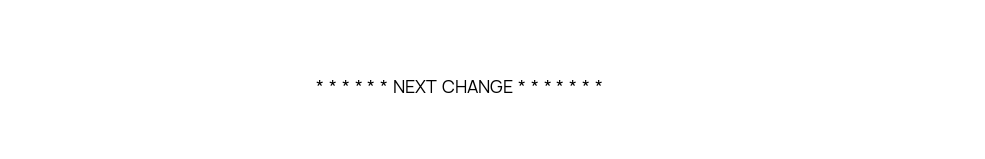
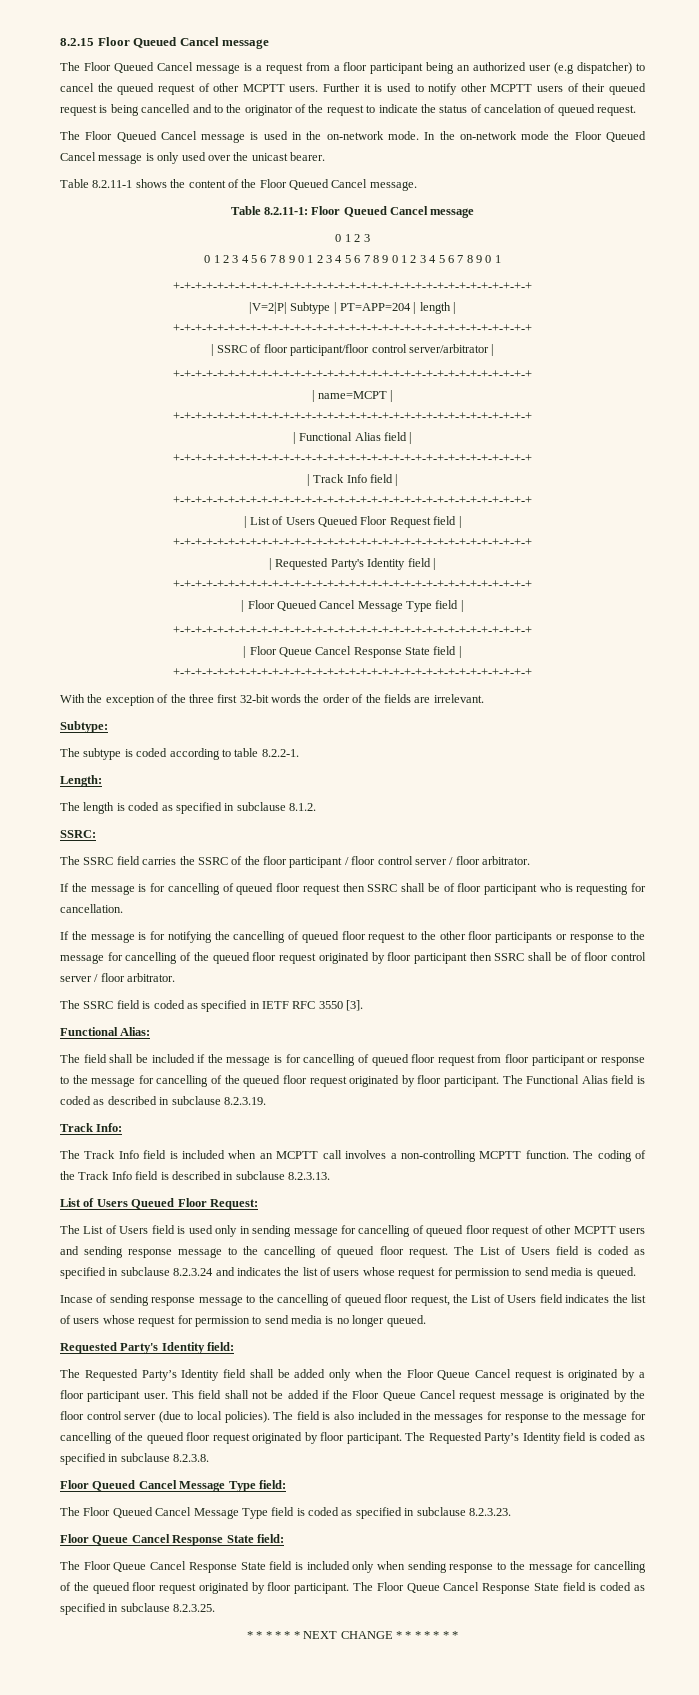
+ 8.2.15 Floor Queued Cancel message
+ The Floor Queued Cancel message is a request from a floor participant being an authorized user (e.g dispatcher) to cancel the queued request of other MCPTT users. Further it is used to notify other MCPTT users of their queued request is being cancelled and to the originator of the request to indicate the status of cancelation of queued request.
+ The Floor Queued Cancel message is used in the on-network mode. In the on-network mode the Floor Queued Cancel message is only used over the unicast bearer.
+ Table 8.2.11-1 shows the content of the Floor Queued Cancel message.
+ Table 8.2.11-1: Floor Queued Cancel message
+ 0 1 2 3
+ 0 1 2 3 4 5 6 7 8 9 0 1 2 3 4 5 6 7 8 9 0 1 2 3 4 5 6 7 8 9 0 1
+ +-+-+-+-+-+-+-+-+-+-+-+-+-+-+-+-+-+-+-+-+-+-+-+-+-+-+-+-+-+-+-+-+
+ |V=2|P| Subtype | PT=APP=204 | length |
+ +-+-+-+-+-+-+-+-+-+-+-+-+-+-+-+-+-+-+-+-+-+-+-+-+-+-+-+-+-+-+-+-+
+ | SSRC of floor participant/floor control server/arbitrator |
+ +-+-+-+-+-+-+-+-+-+-+-+-+-+-+-+-+-+-+-+-+-+-+-+-+-+-+-+-+-+-+-+-+
+ | name=MCPT |
+ +-+-+-+-+-+-+-+-+-+-+-+-+-+-+-+-+-+-+-+-+-+-+-+-+-+-+-+-+-+-+-+-+
+ | Functional Alias field |
+ +-+-+-+-+-+-+-+-+-+-+-+-+-+-+-+-+-+-+-+-+-+-+-+-+-+-+-+-+-+-+-+-+
+ | Track Info field |
+ +-+-+-+-+-+-+-+-+-+-+-+-+-+-+-+-+-+-+-+-+-+-+-+-+-+-+-+-+-+-+-+-+
+ | List of Users Queued Floor Request field |
+ +-+-+-+-+-+-+-+-+-+-+-+-+-+-+-+-+-+-+-+-+-+-+-+-+-+-+-+-+-+-+-+-+
+ | Requested Party's Identity field |
+ +-+-+-+-+-+-+-+-+-+-+-+-+-+-+-+-+-+-+-+-+-+-+-+-+-+-+-+-+-+-+-+-+
+ | Floor Queued Cancel Message Type field |
+ +-+-+-+-+-+-+-+-+-+-+-+-+-+-+-+-+-+-+-+-+-+-+-+-+-+-+-+-+-+-+-+-+
+ | Floor Queue Cancel Response State field |
+ +-+-+-+-+-+-+-+-+-+-+-+-+-+-+-+-+-+-+-+-+-+-+-+-+-+-+-+-+-+-+-+-+
+ With the exception of the three first 32-bit words the order of the fields are irrelevant.
+ Subtype:
+ The subtype is coded according to table 8.2.2-1.
+ Length:
+ The length is coded as specified in subclause 8.1.2.
+ SSRC:
+ The SSRC field carries the SSRC of the floor participant / floor control server / floor arbitrator.
+ If the message is for cancelling of queued floor request then SSRC shall be of floor participant who is requesting for cancellation.
+ If the message is for notifying the cancelling of queued floor request to the other floor participants or response to the message for cancelling of the queued floor request originated by floor participant then SSRC shall be of floor control server / floor arbitrator.
+ The SSRC field is coded as specified in IETF RFC 3550 [3].
+ Functional Alias:
+ The field shall be included if the message is for cancelling of queued floor request from floor participant or response to the message for cancelling of the queued floor request originated by floor participant. The Functional Alias field is coded as described in subclause 8.2.3.19.
+ Track Info:
+ The Track Info field is included when an MCPTT call involves a non-controlling MCPTT function. The coding of the Track Info field is described in subclause 8.2.3.13.
+ List of Users Queued Floor Request:
+ The List of Users field is used only in sending message for cancelling of queued floor request of other MCPTT users and sending response message to the cancelling of queued floor request. The List of Users field is coded as specified in subclause 8.2.3.24 and indicates the list of users whose request for permission to send media is queued.
+ Incase of sending response message to the cancelling of queued floor request, the List of Users field indicates the list of users whose request for permission to send media is no longer queued.
+ Requested Party's Identity field:
+ The Requested Party’s Identity field shall be added only when the Floor Queue Cancel request is originated by a floor participant user. This field shall not be added if the Floor Queue Cancel request message is originated by the floor control server (due to local policies). The field is also included in the messages for response to the message for cancelling of the queued floor request originated by floor participant. The Requested Party’s Identity field is coded as specified in subclause 8.2.3.8.
+ Floor Queued Cancel Message Type field:
+ The Floor Queued Cancel Message Type field is coded as specified in subclause 8.2.3.23.
+ Floor Queue Cancel Response State field:
+ The Floor Queue Cancel Response State field is included only when sending response to the message for cancelling of the queued floor request originated by floor participant. The Floor Queue Cancel Response State field is coded as specified in subclause 8.2.3.25.

